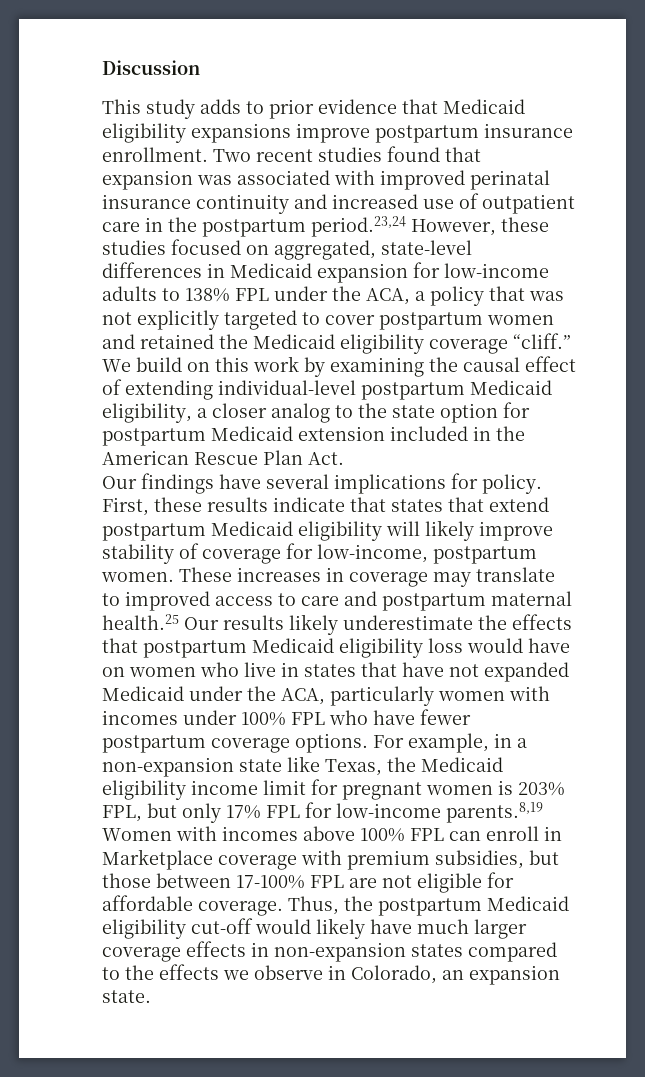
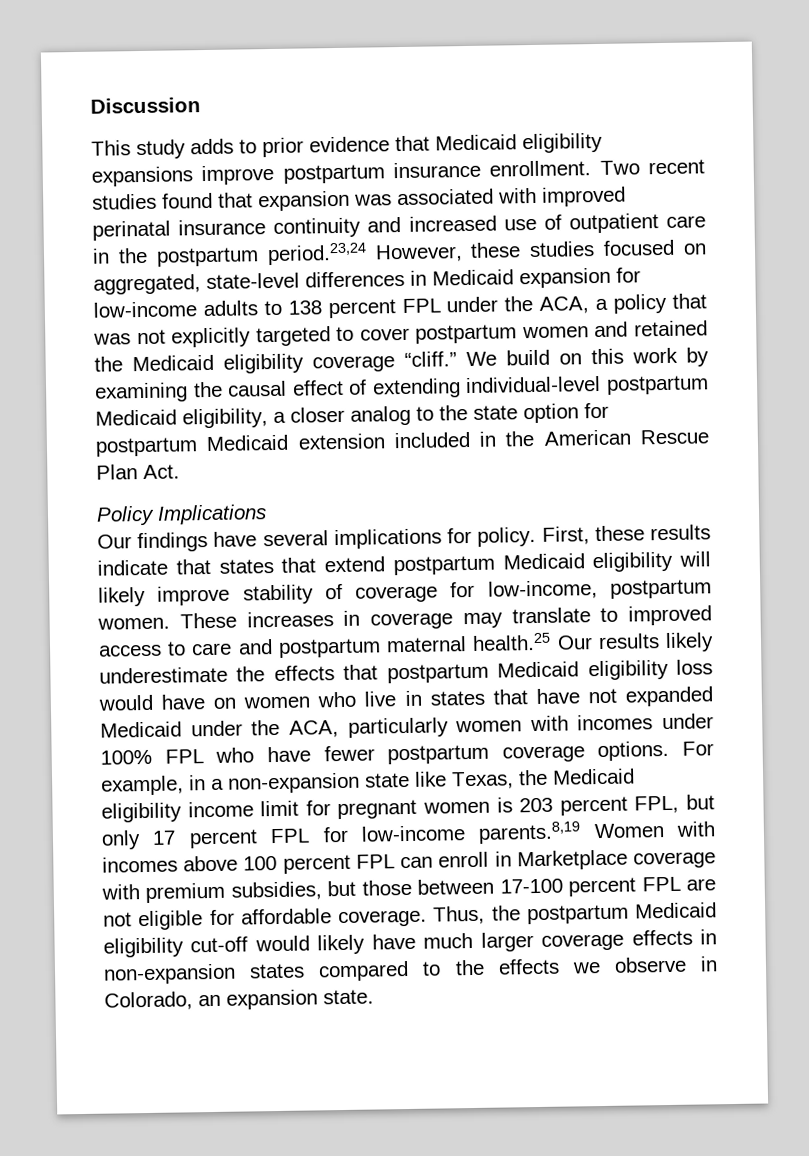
- Two recent studies found that expansion was associated with improved perinatal insurance continuity and increased use of outpatient care in the postpartum period.23,24 However, these studies focused on aggregated, state-level differences in Medicaid expansion for low-income adults to 138% FPL under the ACA, a policy that was not explicitly targeted to cover postpartum women and retained the Medicaid eligibility coverage “cliff.”
+ Two recent studies found that expansion was associated with improved perinatal insurance continuity and increased use of outpatient care in the postpartum period.23,24 However, these studies focused on aggregated, state-level differences in Medicaid expansion for low-income adults to 138 percent FPL under the ACA, a policy that was not explicitly targeted to cover postpartum women and retained the Medicaid eligibility coverage “cliff.”
+ Policy Implications
- For example, in a non-expansion state like Texas, the Medicaid eligibility income limit for pregnant women is 203% FPL, but only 17% FPL for low-income parents.8,19 Women with incomes above 100% FPL can enroll in Marketplace coverage with premium subsidies, but those between 17-100% FPL are not eligible for affordable coverage.
+ For example, in a non-expansion state like Texas, the Medicaid eligibility income limit for pregnant women is 203 percent FPL, but only 17 percent FPL for low-income parents.8,19 Women with incomes above 100 percent FPL can enroll in Marketplace coverage with premium subsidies, but those between 17-100 percent FPL are not eligible for affordable coverage.

